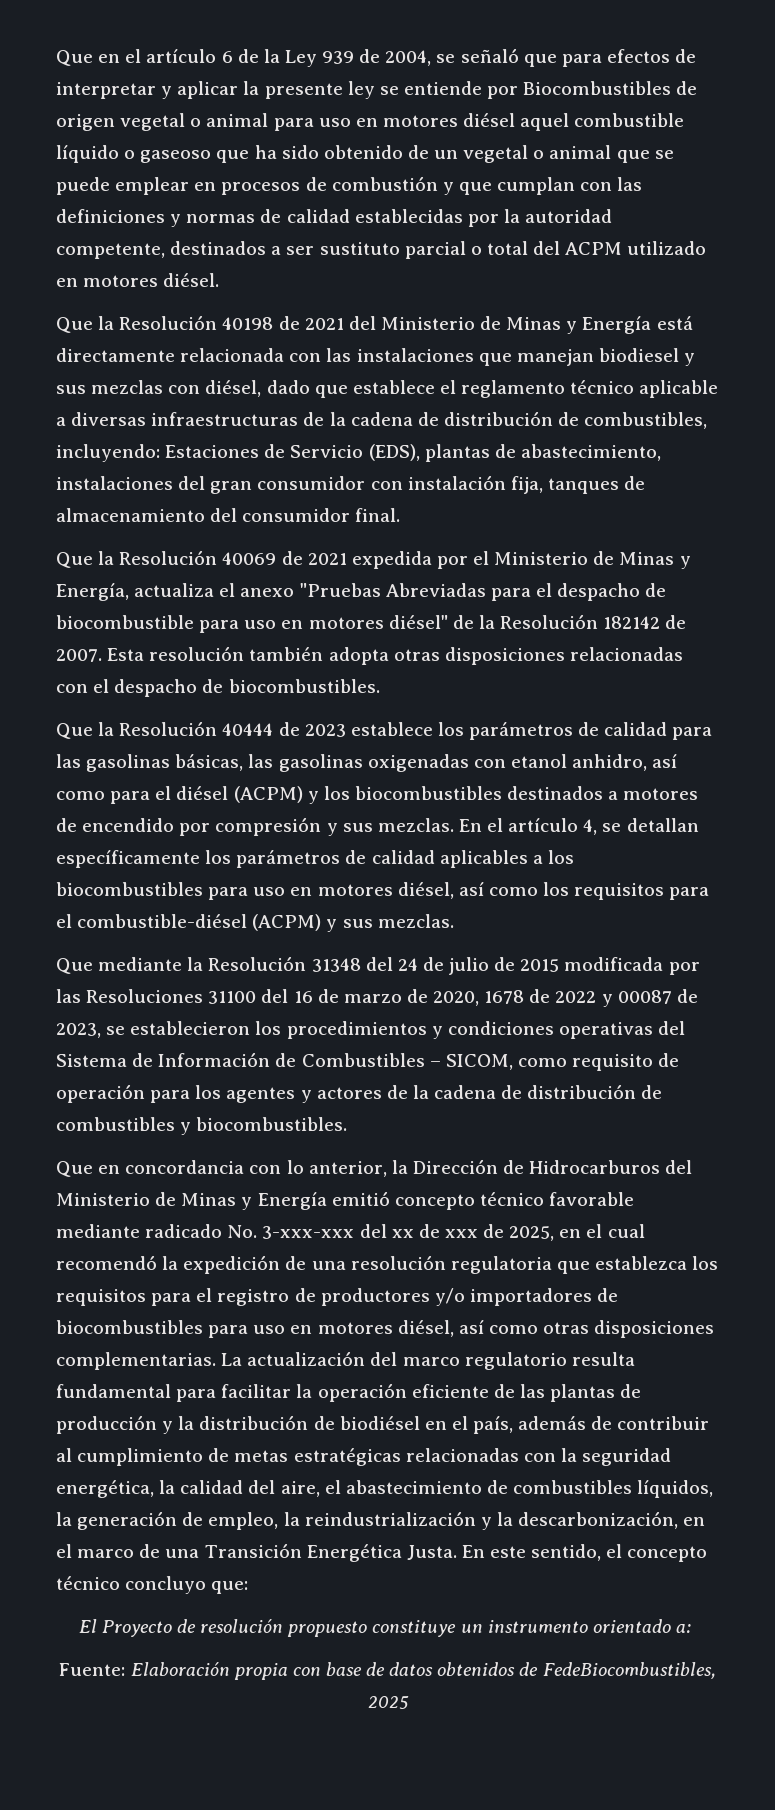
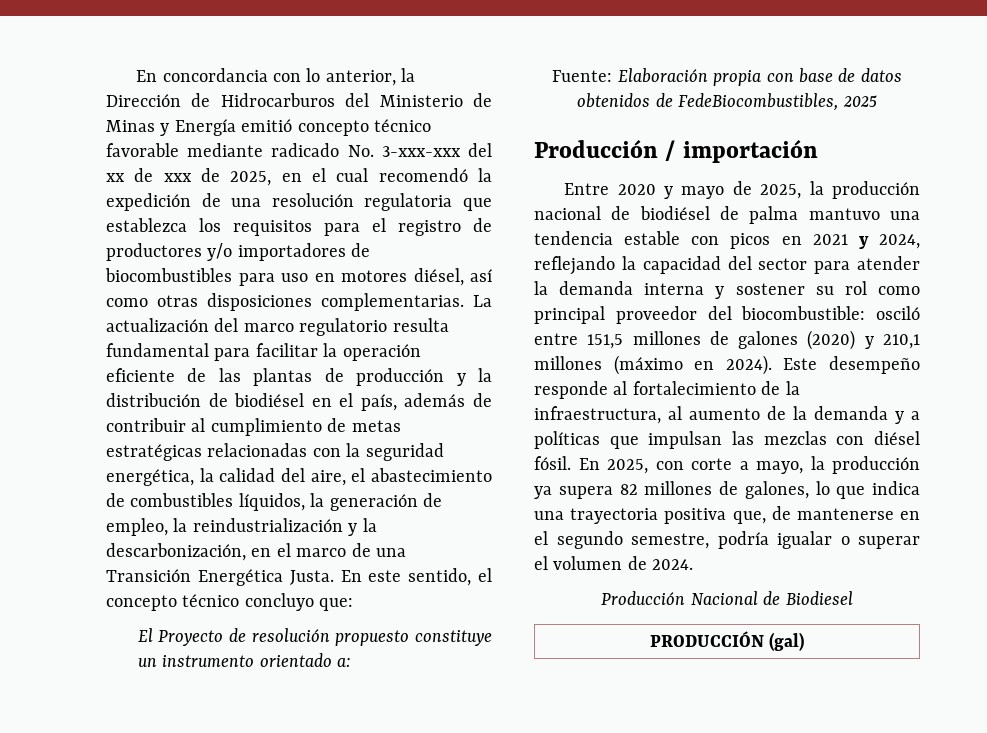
- Que en el artículo 6 de la Ley 939 de 2004, se señaló que para efectos de interpretar y aplicar la presente ley se entiende por Biocombustibles de origen vegetal o animal para uso en motores diésel aquel combustible líquido o gaseoso que ha sido obtenido de un vegetal o animal que se puede emplear en procesos de combustión y que cumplan con las definiciones y normas de calidad establecidas por la autoridad competente, destinados a ser sustituto parcial o total del ACPM utilizado en motores diésel.
- Que la Resolución 40198 de 2021 del Ministerio de Minas y Energía está directamente relacionada con las instalaciones que manejan biodiesel y sus mezclas con diésel, dado que establece el reglamento técnico aplicable a diversas infraestructuras de la cadena de distribución de combustibles, incluyendo: Estaciones de Servicio (EDS), plantas de abastecimiento, instalaciones del gran consumidor con instalación fija, tanques de almacenamiento del consumidor final.
- Que la Resolución 40069 de 2021 expedida por el Ministerio de Minas y Energía, actualiza el anexo "Pruebas Abreviadas para el despacho de biocombustible para uso en motores diésel" de la Resolución 182142 de 2007. Esta resolución también adopta otras disposiciones relacionadas con el despacho de biocombustibles.
- Que la Resolución 40444 de 2023 establece los parámetros de calidad para las gasolinas básicas, las gasolinas oxigenadas con etanol anhidro, así como para el diésel (ACPM) y los biocombustibles destinados a motores de encendido por compresión y sus mezclas. En el artículo 4, se detallan específicamente los parámetros de calidad aplicables a los biocombustibles para uso en motores diésel, así como los requisitos para el combustible-diésel (ACPM) y sus mezclas.
- Que mediante la Resolución 31348 del 24 de julio de 2015 modificada por las Resoluciones 31100 del 16 de marzo de 2020, 1678 de 2022 y 00087 de 2023, se establecieron los procedimientos y condiciones operativas del Sistema de Información de Combustibles – SICOM, como requisito de operación para los agentes y actores de la cadena de distribución de combustibles y biocombustibles.
- Que en concordancia con lo anterior, la Dirección de Hidrocarburos del Ministerio de Minas y Energía emitió concepto técnico favorable mediante radicado No. 3-xxx-xxx del xx de xxx de 2025, en el cual recomendó la expedición de una resolución regulatoria que establezca los requisitos para el registro de productores y/o importadores de biocombustibles para uso en motores diésel, así como otras disposiciones complementarias.
+ En concordancia con lo anterior, la Dirección de Hidrocarburos del Ministerio de Minas y Energía emitió concepto técnico favorable mediante radicado No. 3-xxx-xxx del xx de xxx de 2025, en el cual recomendó la expedición de una resolución regulatoria que establezca los requisitos para el registro de productores y/o importadores de biocombustibles para uso en motores diésel, así como otras disposiciones complementarias.
+ Producción / importación
+ Entre 2020 y mayo de 2025, la producción nacional de biodiésel de palma mantuvo una tendencia estable con picos en 2021 y 2024, reflejando la capacidad del sector para atender la demanda interna y sostener su rol como principal proveedor del biocombustible: osciló entre 151,5 millones de galones (2020) y 210,1 millones (máximo en 2024). Este desempeño responde al fortalecimiento de la infraestructura, al aumento de la demanda y a políticas que impulsan las mezclas con diésel fósil. En 2025, con corte a mayo, la producción ya supera 82 millones de galones, lo que indica una trayectoria positiva que, de mantenerse en el segundo semestre, podría igualar o superar el volumen de 2024.
+ Producción Nacional de Biodiesel
+ PRODUCCIÓN (gal)

